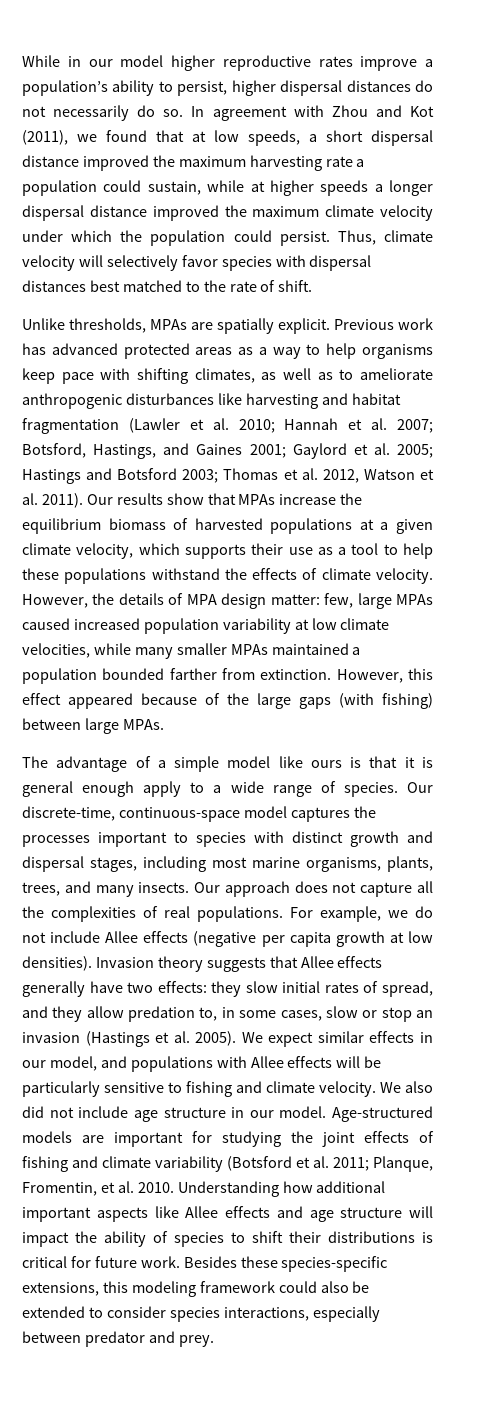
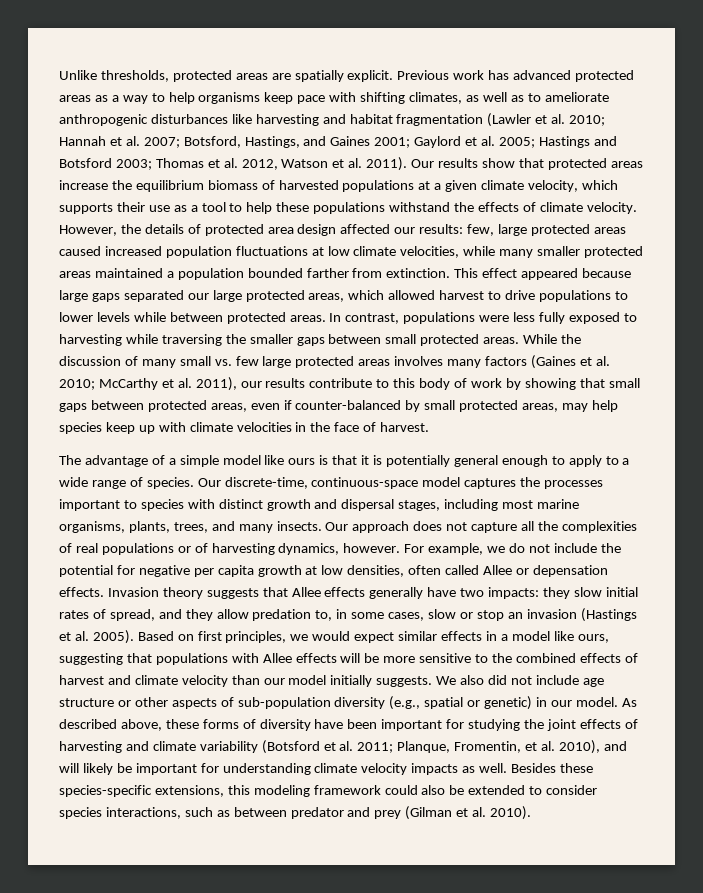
- While in our model higher reproductive rates improve a population’s ability to persist, higher dispersal distances do not necessarily do so. In agreement with Zhou and Kot (2011), we found that at low speeds, a short dispersal distance improved the maximum harvesting rate a population could sustain, while at higher speeds a longer dispersal distance improved the maximum climate velocity under which the population could persist. Thus, climate velocity will selectively favor species with dispersal distances best matched to the rate of shift.
- Unlike thresholds, MPAs are spatially explicit.
+ Unlike thresholds, protected areas are spatially explicit.
- Our results show that MPAs increase the equilibrium biomass of harvested populations at a given climate velocity, which supports their use as a tool to help these populations withstand the effects of climate velocity.
+ Our results show that protected areas increase the equilibrium biomass of harvested populations at a given climate velocity, which supports their use as a tool to help these populations withstand the effects of climate velocity.
- However, the details of MPA design matter: few, large MPAs caused increased population variability at low climate velocities, while many smaller MPAs maintained a population bounded farther from extinction.
+ However, the details of protected area design affected our results: few, large protected areas caused increased population fluctuations at low climate velocities, while many smaller protected areas maintained a population bounded farther from extinction.
- However, this effect appeared because of the large gaps (with fishing) between large MPAs.
+ This effect appeared because large gaps separated our large protected areas, which allowed harvest to drive populations to lower levels while between protected areas. In contrast, populations were less fully exposed to harvesting while traversing the smaller gaps between small protected areas. While the discussion of many small vs. few large protected areas involves many factors (Gaines et al. 2010; McCarthy et al. 2011), our results contribute to this body of work by showing that small gaps between protected areas, even if counter-balanced by small protected areas, may help species keep up with climate velocities in the face of harvest.
- The advantage of a simple model like ours is that it is general enough apply to a wide range of species.
+ The advantage of a simple model like ours is that it is potentially general enough to apply to a wide range of species.
- Our approach does not capture all the complexities of real populations.
+ Our approach does not capture all the complexities of real populations or of harvesting dynamics, however.
- For example, we do not include Allee effects (negative per capita growth at low densities).
+ For example, we do not include the potential for negative per capita growth at low densities, often called Allee or depensation effects.
- Invasion theory suggests that Allee effects generally have two effects: they slow initial rates of spread, and they allow predation to, in some cases, slow or stop an invasion (Hastings et al. 2005).
+ Invasion theory suggests that Allee effects generally have two impacts: they slow initial rates of spread, and they allow predation to, in some cases, slow or stop an invasion (Hastings et al. 2005).
- We expect similar effects in our model, and populations with Allee effects will be particularly sensitive to fishing and climate velocity.
+ Based on first principles, we would expect similar effects in a model like ours, suggesting that populations with Allee effects will be more sensitive to the combined effects of harvest and climate velocity than our model initially suggests.
- We also did not include age structure in our model. Age-structured models are important for studying the joint effects of fishing and climate variability (Botsford et al. 2011; Planque, Fromentin, et al. 2010. Understanding how additional important aspects like Allee effects and age structure will impact the ability of species to shift their distributions is critical for future work.
+ We also did not include age structure or other aspects of sub-population diversity (e.g., spatial or genetic) in our model. As described above, these forms of diversity have been important for studying the joint effects of harvesting and climate variability (Botsford et al. 2011; Planque, Fromentin, et al. 2010), and will likely be important for understanding climate velocity impacts as well.
- Besides these species-specific extensions, this modeling framework could also be extended to consider species interactions, especially between predator and prey.
+ Besides these species-specific extensions, this modeling framework could also be extended to consider species interactions, such as between predator and prey (Gilman et al. 2010).

